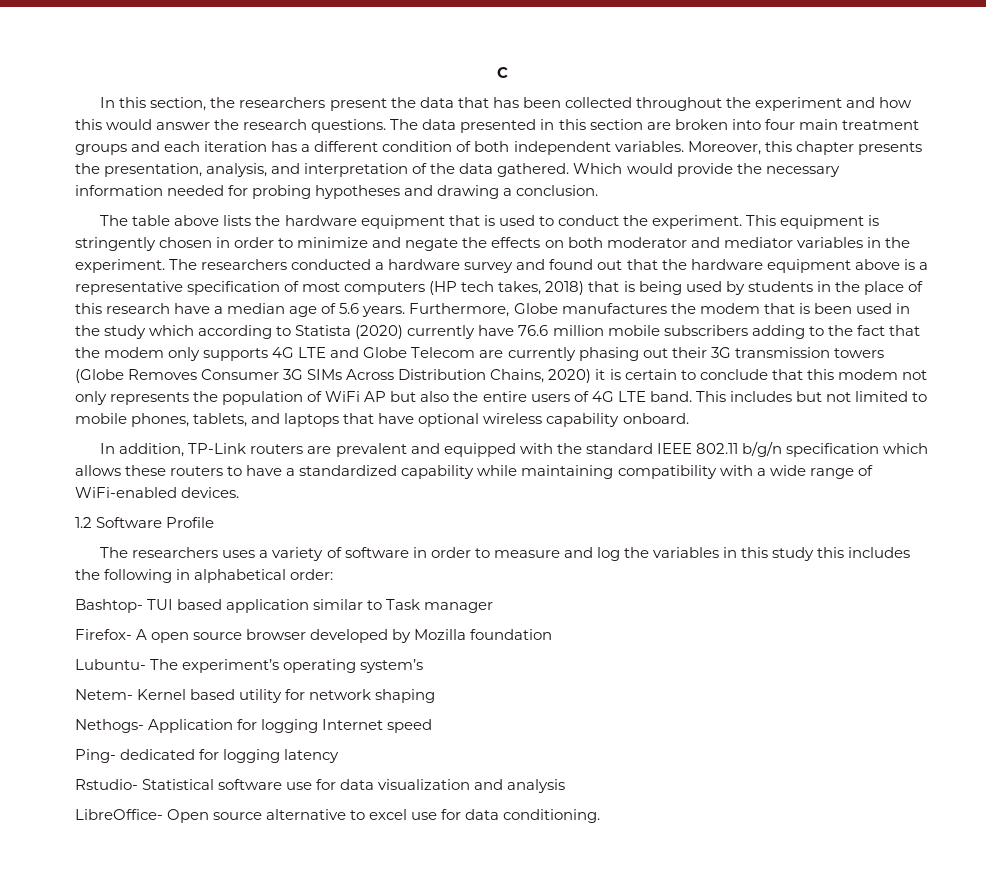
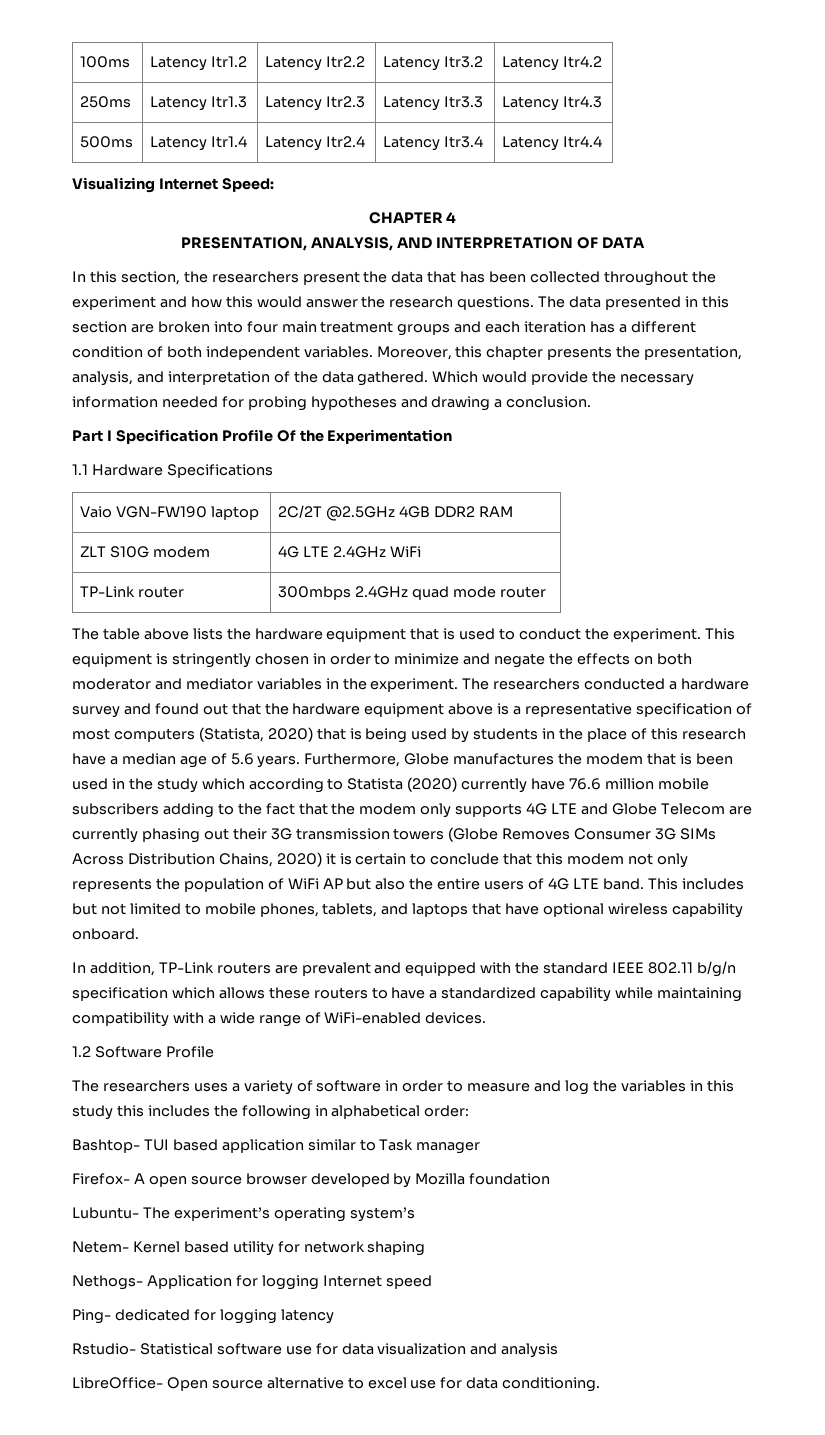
- C
+ 100ms | Latency Itr1.2 | Latency Itr2.2 | Latency Itr3.2 | Latency Itr4.2
+ 250ms | Latency Itr1.3 | Latency Itr2.3 | Latency Itr3.3 | Latency Itr4.3
+ 500ms | Latency Itr1.4 | Latency Itr2.4 | Latency Itr3.4 | Latency Itr4.4
+ Visualizing Internet Speed:
+ CHAPTER 4
+ PRESENTATION, ANALYSIS, AND INTERPRETATION OF DATA
+ Part I Specification Profile Of the Experimentation
+ 1.1 Hardware Specifications
+ Vaio VGN-FW190 laptop | 2C/2T @2.5GHz 4GB DDR2 RAM
+ ZLT S10G modem | 4G LTE 2.4GHz WiFi
+ TP-Link router | 300mbps 2.4GHz quad mode router
- The researchers conducted a hardware survey and found out that the hardware equipment above is a representative specification of most computers (HP tech takes, 2018) that is being used by students in the place of this research have a median age of 5.6 years.
+ The researchers conducted a hardware survey and found out that the hardware equipment above is a representative specification of most computers (Statista, 2020) that is being used by students in the place of this research have a median age of 5.6 years.

